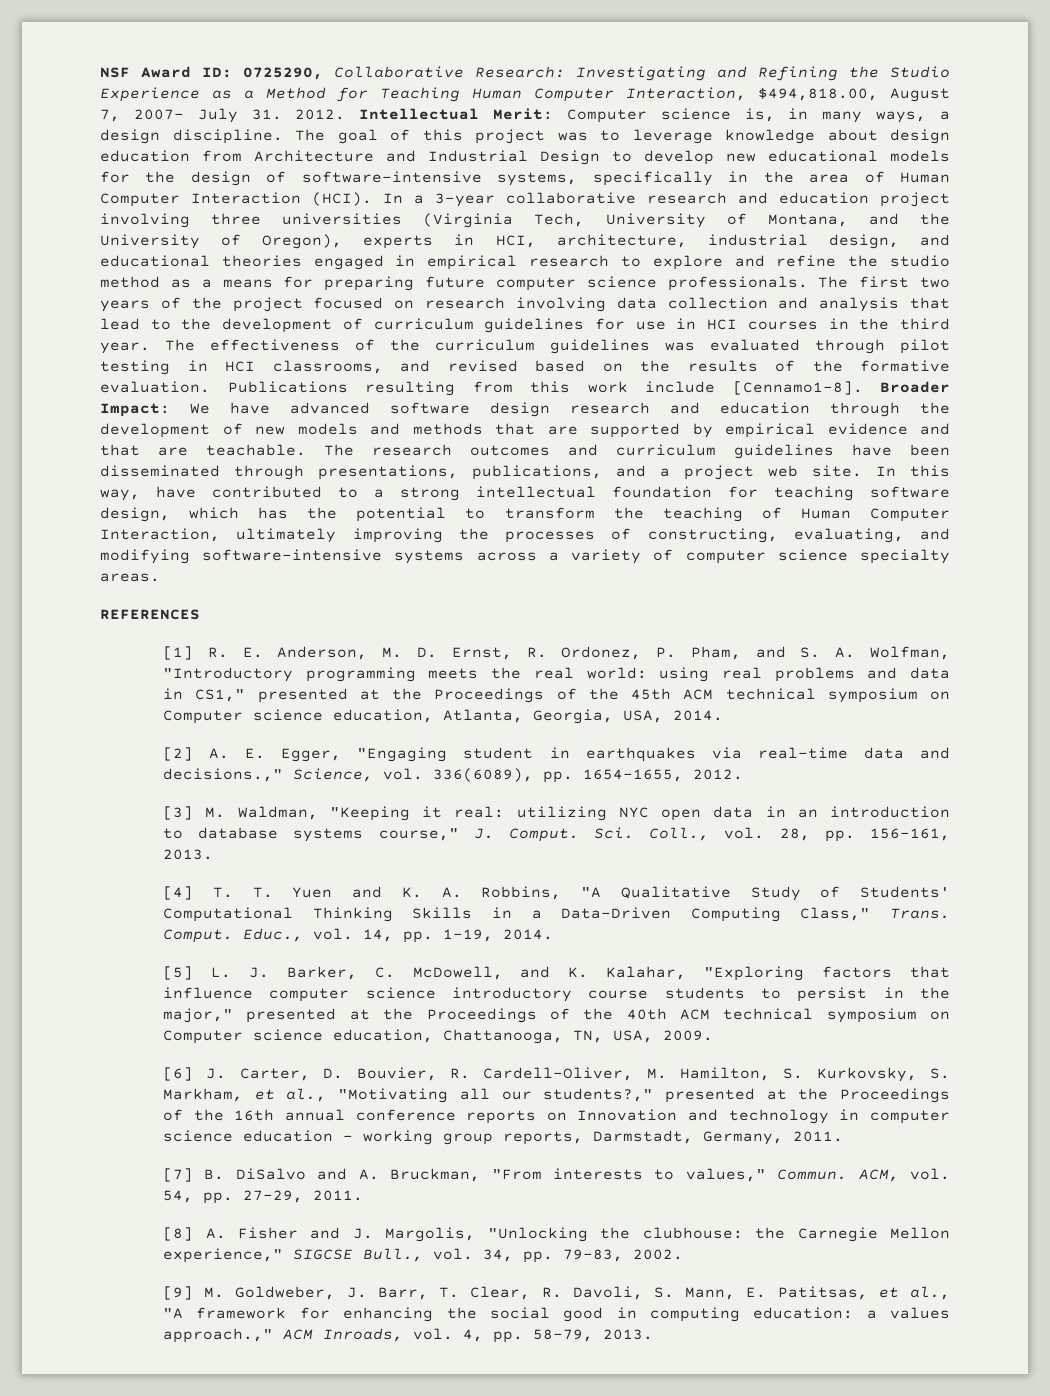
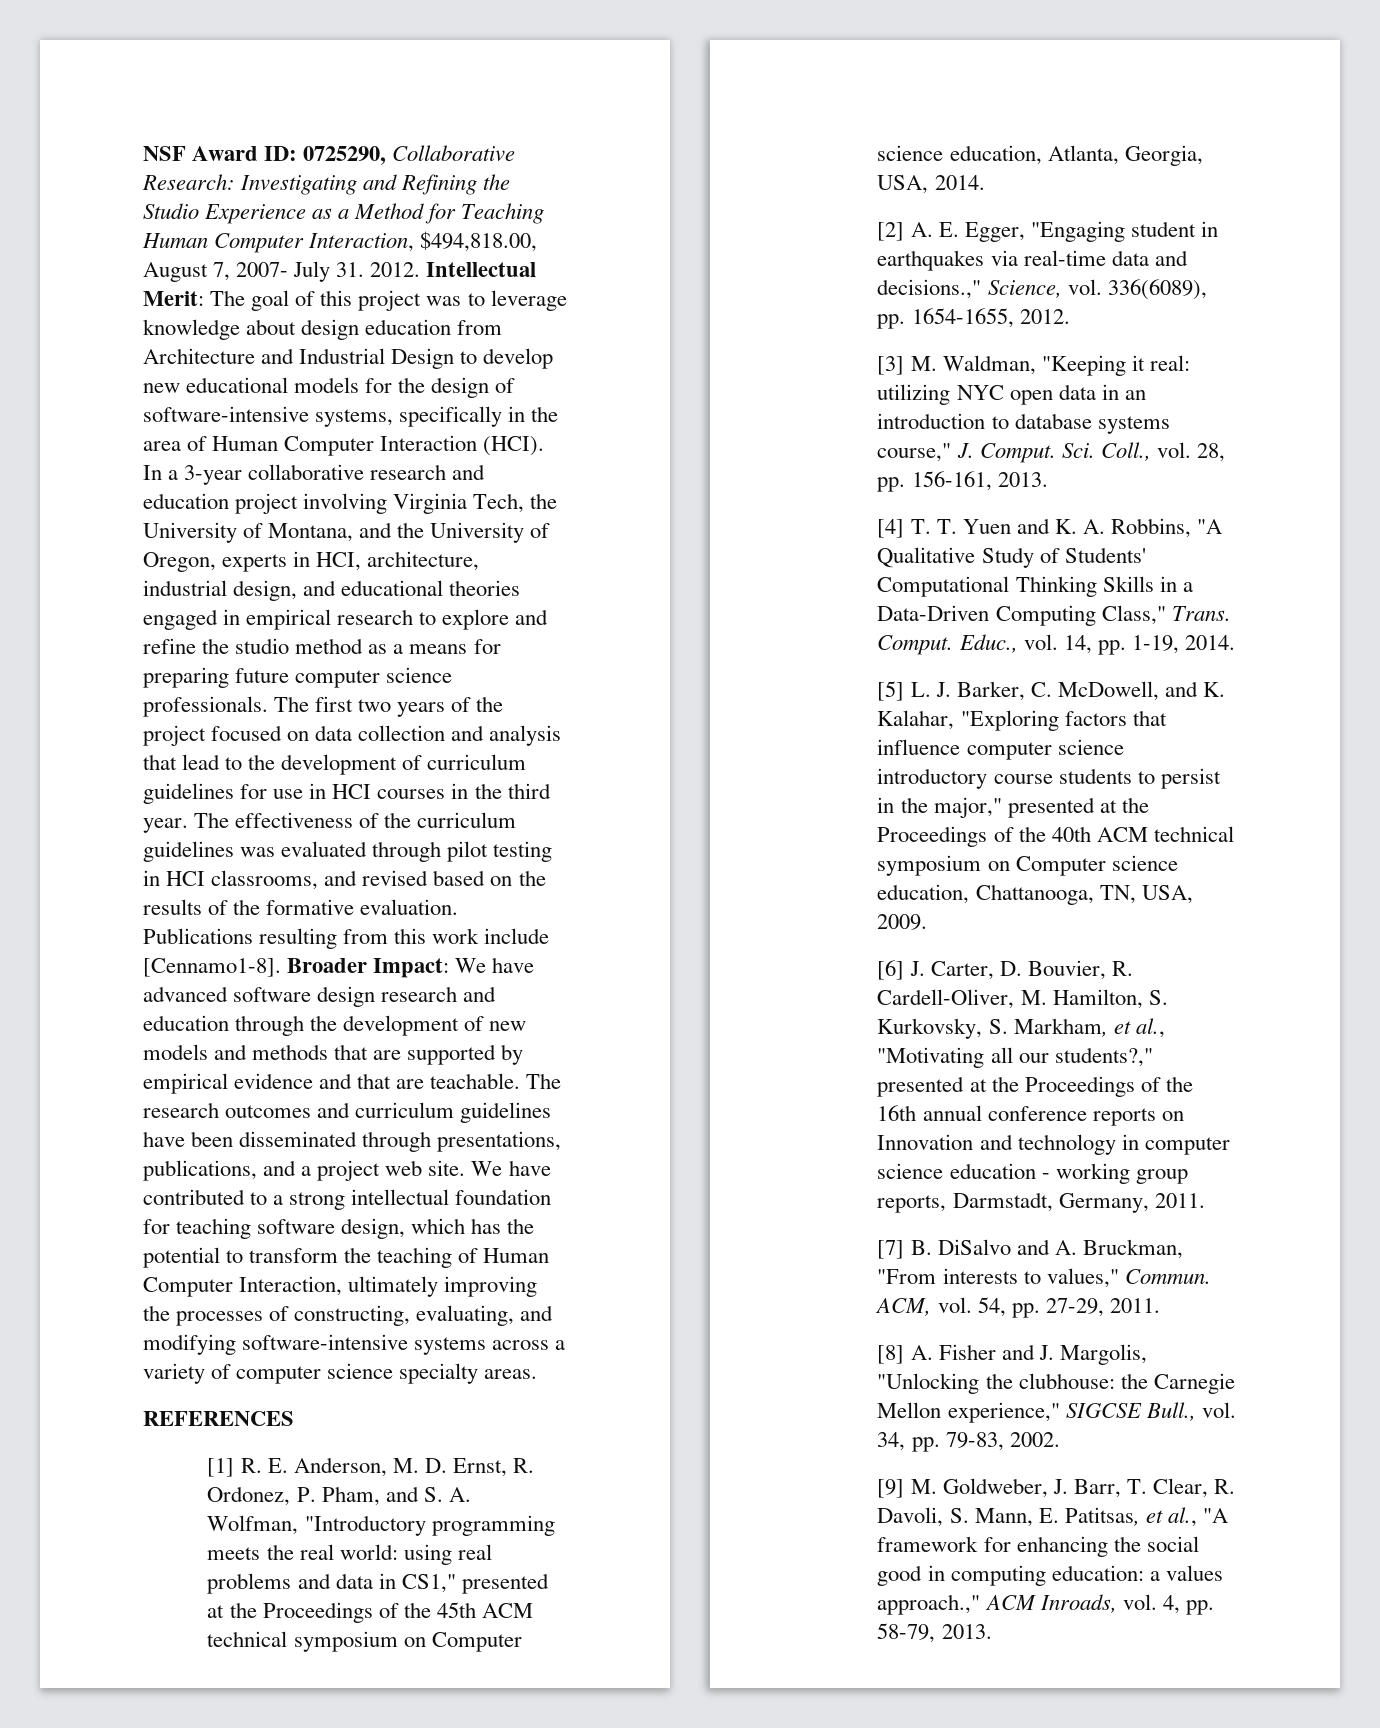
- Intellectual Merit: Computer science is, in many ways, a design discipline. The goal of this project was to leverage knowledge about design education from Architecture and Industrial Design to develop new educational models for the design of software-intensive systems, specifically in the area of Human Computer Interaction (HCI).
+ Intellectual Merit: The goal of this project was to leverage knowledge about design education from Architecture and Industrial Design to develop new educational models for the design of software-intensive systems, specifically in the area of Human Computer Interaction (HCI).
- In a 3-year collaborative research and education project involving three universities (Virginia Tech, University of Montana, and the University of Oregon), experts in HCI, architecture, industrial design, and educational theories engaged in empirical research to explore and refine the studio method as a means for preparing future computer science professionals.
+ In a 3-year collaborative research and education project involving Virginia Tech, the University of Montana, and the University of Oregon, experts in HCI, architecture, industrial design, and educational theories engaged in empirical research to explore and refine the studio method as a means for preparing future computer science professionals.
- The first two years of the project focused on research involving data collection and analysis that lead to the development of curriculum guidelines for use in HCI courses in the third year.
+ The first two years of the project focused on data collection and analysis that lead to the development of curriculum guidelines for use in HCI courses in the third year.
- In this way, have contributed to a strong intellectual foundation for teaching software design, which has the potential to transform the teaching of Human Computer Interaction, ultimately improving the processes of constructing, evaluating, and modifying software-intensive systems across a variety of computer science specialty areas.
+ We have contributed to a strong intellectual foundation for teaching software design, which has the potential to transform the teaching of Human Computer Interaction, ultimately improving the processes of constructing, evaluating, and modifying software-intensive systems across a variety of computer science specialty areas.

